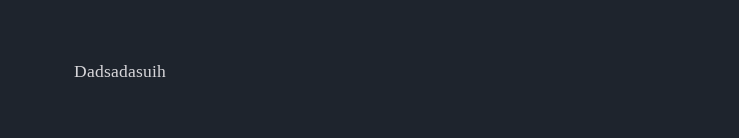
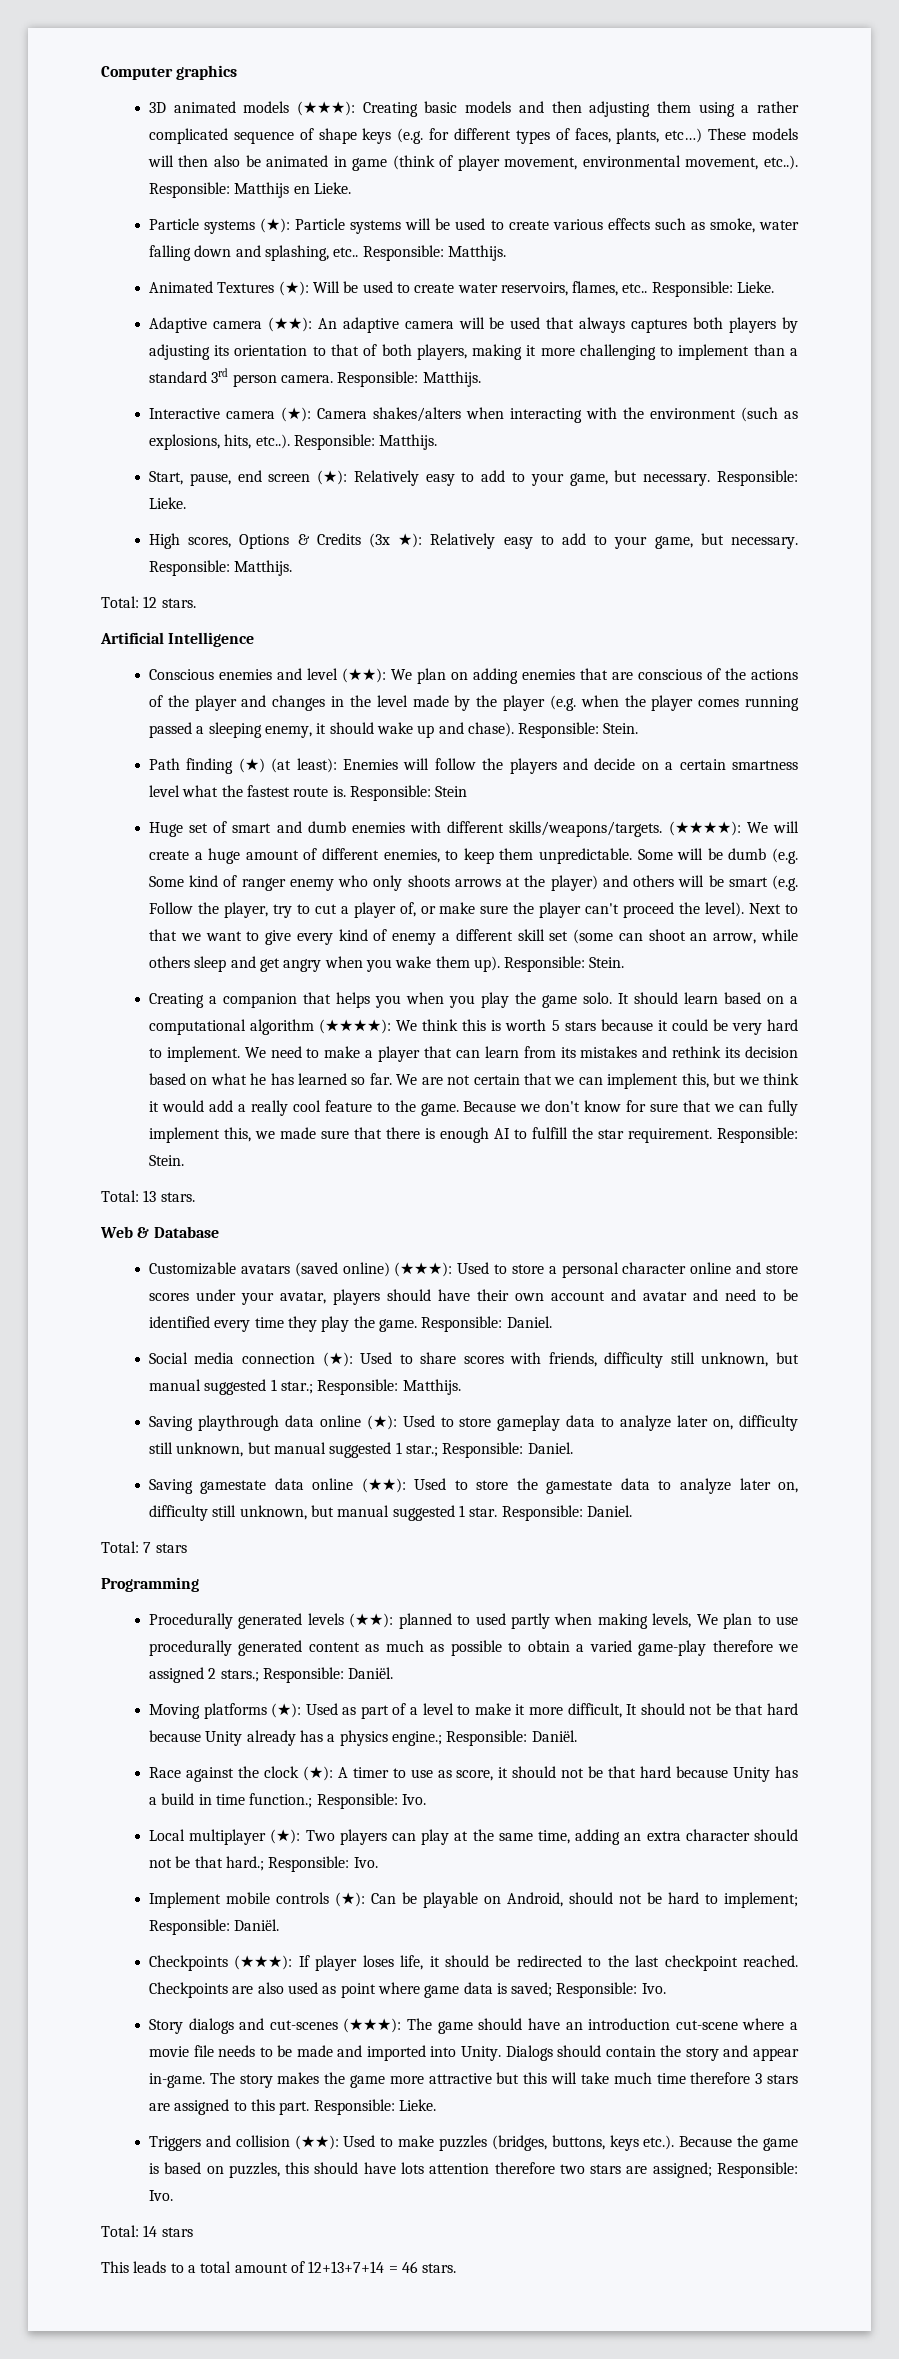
- Dadsadasuih
+ Computer graphics
+ 3D animated models (★★★): Creating basic models and then adjusting them using a rather complicated sequence of shape keys (e.g. for different types of faces, plants, etc…) These models will then also be animated in game (think of player movement, environmental movement, etc..). Responsible: Matthijs en Lieke.
+ Particle systems (★): Particle systems will be used to create various effects such as smoke, water falling down and splashing, etc.. Responsible: Matthijs.
+ Animated Textures (★): Will be used to create water reservoirs, flames, etc.. Responsible: Lieke.
+ Adaptive camera (★★): An adaptive camera will be used that always captures both players by adjusting its orientation to that of both players, making it more challenging to implement than a standard 3rd person camera. Responsible: Matthijs.
+ Interactive camera (★): Camera shakes/alters when interacting with the environment (such as explosions, hits, etc..). Responsible: Matthijs.
+ Start, pause, end screen (★): Relatively easy to add to your game, but necessary. Responsible: Lieke.
+ High scores, Options & Credits (3x ★): Relatively easy to add to your game, but necessary. Responsible: Matthijs.
+ Total: 12 stars.
+ Artificial Intelligence
+ Conscious enemies and level (★★): We plan on adding enemies that are conscious of the actions of the player and changes in the level made by the player (e.g. when the player comes running passed a sleeping enemy, it should wake up and chase). Responsible: Stein.
+ Path finding (★) (at least): Enemies will follow the players and decide on a certain smartness level what the fastest route is. Responsible: Stein
+ Huge set of smart and dumb enemies with different skills/weapons/targets. (★★★★): We will create a huge amount of different enemies, to keep them unpredictable. Some will be dumb (e.g. Some kind of ranger enemy who only shoots arrows at the player) and others will be smart (e.g. Follow the player, try to cut a player of, or make sure the player can't proceed the level). Next to that we want to give every kind of enemy a different skill set (some can shoot an arrow, while others sleep and get angry when you wake them up). Responsible: Stein.
+ Creating a companion that helps you when you play the game solo. It should learn based on a computational algorithm (★★★★): We think this is worth 5 stars because it could be very hard to implement. We need to make a player that can learn from its mistakes and rethink its decision based on what he has learned so far. We are not certain that we can implement this, but we think it would add a really cool feature to the game. Because we don't know for sure that we can fully implement this, we made sure that there is enough AI to fulfill the star requirement. Responsible: Stein.
+ Total: 13 stars.
+ Web & Database
+ Customizable avatars (saved online) (★★★): Used to store a personal character online and store scores under your avatar, players should have their own account and avatar and need to be identified every time they play the game. Responsible: Daniel.
+ Social media connection (★): Used to share scores with friends, difficulty still unknown, but manual suggested 1 star.; Responsible: Matthijs.
+ Saving playthrough data online (★): Used to store gameplay data to analyze later on, difficulty still unknown, but manual suggested 1 star.; Responsible: Daniel.
+ Saving gamestate data online (★★): Used to store the gamestate data to analyze later on, difficulty still unknown, but manual suggested 1 star. Responsible: Daniel.
+ Total: 7 stars
+ Programming
+ Procedurally generated levels (★★): planned to used partly when making levels, We plan to use procedurally generated content as much as possible to obtain a varied game-play therefore we assigned 2 stars.; Responsible: Daniël.
+ Moving platforms (★): Used as part of a level to make it more difficult, It should not be that hard because Unity already has a physics engine.; Responsible: Daniël.
+ Race against the clock (★): A timer to use as score, it should not be that hard because Unity has a build in time function.; Responsible: Ivo.
+ Local multiplayer (★): Two players can play at the same time, adding an extra character should not be that hard.; Responsible: Ivo.
+ Implement mobile controls (★): Can be playable on Android, should not be hard to implement; Responsible: Daniël.
+ Checkpoints (★★★): If player loses life, it should be redirected to the last checkpoint reached. Checkpoints are also used as point where game data is saved; Responsible: Ivo.
+ Story dialogs and cut-scenes (★★★): The game should have an introduction cut-scene where a movie file needs to be made and imported into Unity. Dialogs should contain the story and appear in-game. The story makes the game more attractive but this will take much time therefore 3 stars are assigned to this part. Responsible: Lieke.
+ Triggers and collision (★★): Used to make puzzles (bridges, buttons, keys etc.). Because the game is based on puzzles, this should have lots attention therefore two stars are assigned; Responsible: Ivo.
+ Total: 14 stars
+ This leads to a total amount of 12+13+7+14 = 46 stars.

